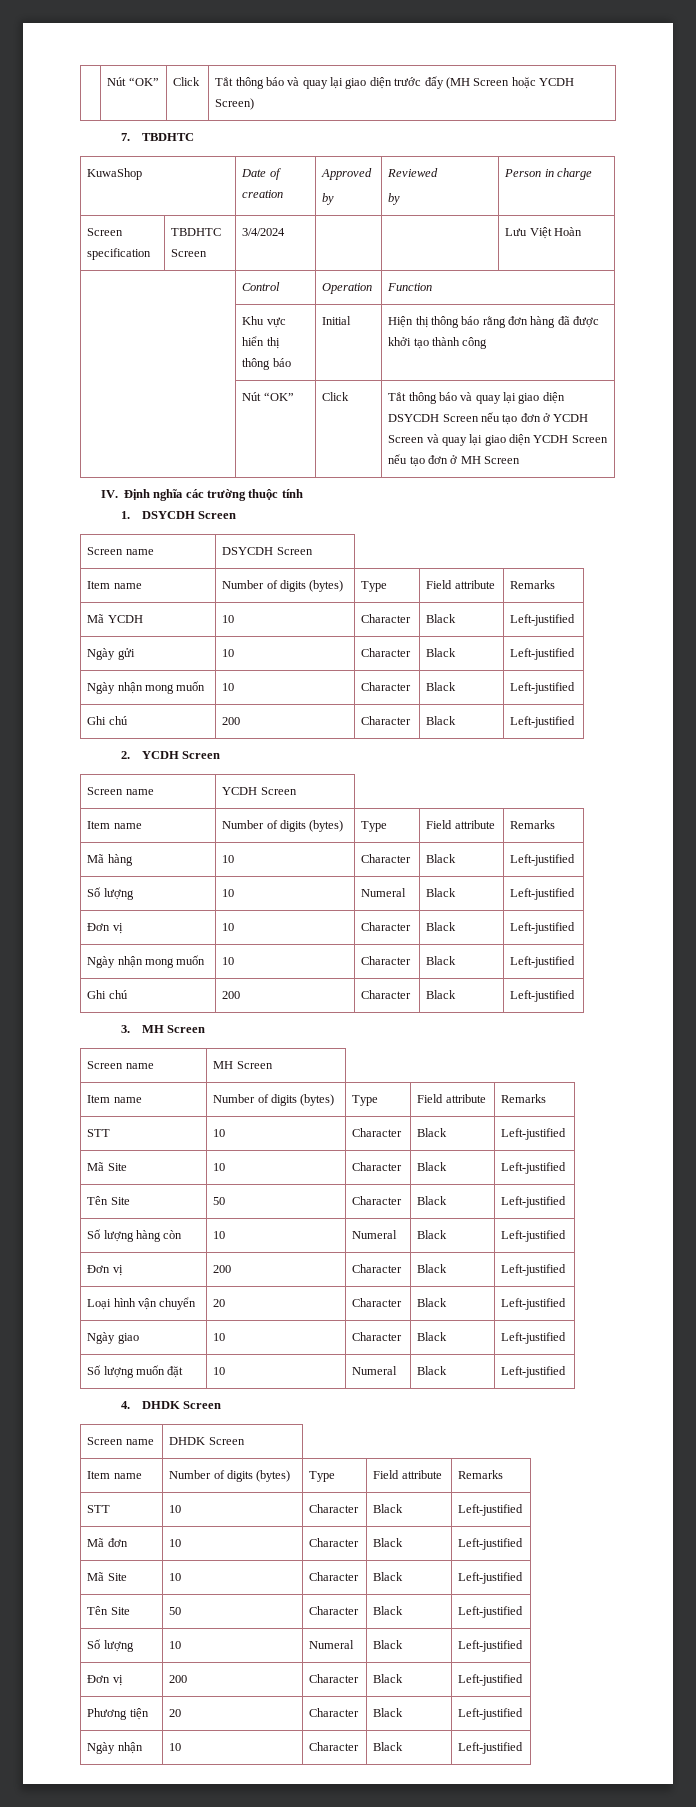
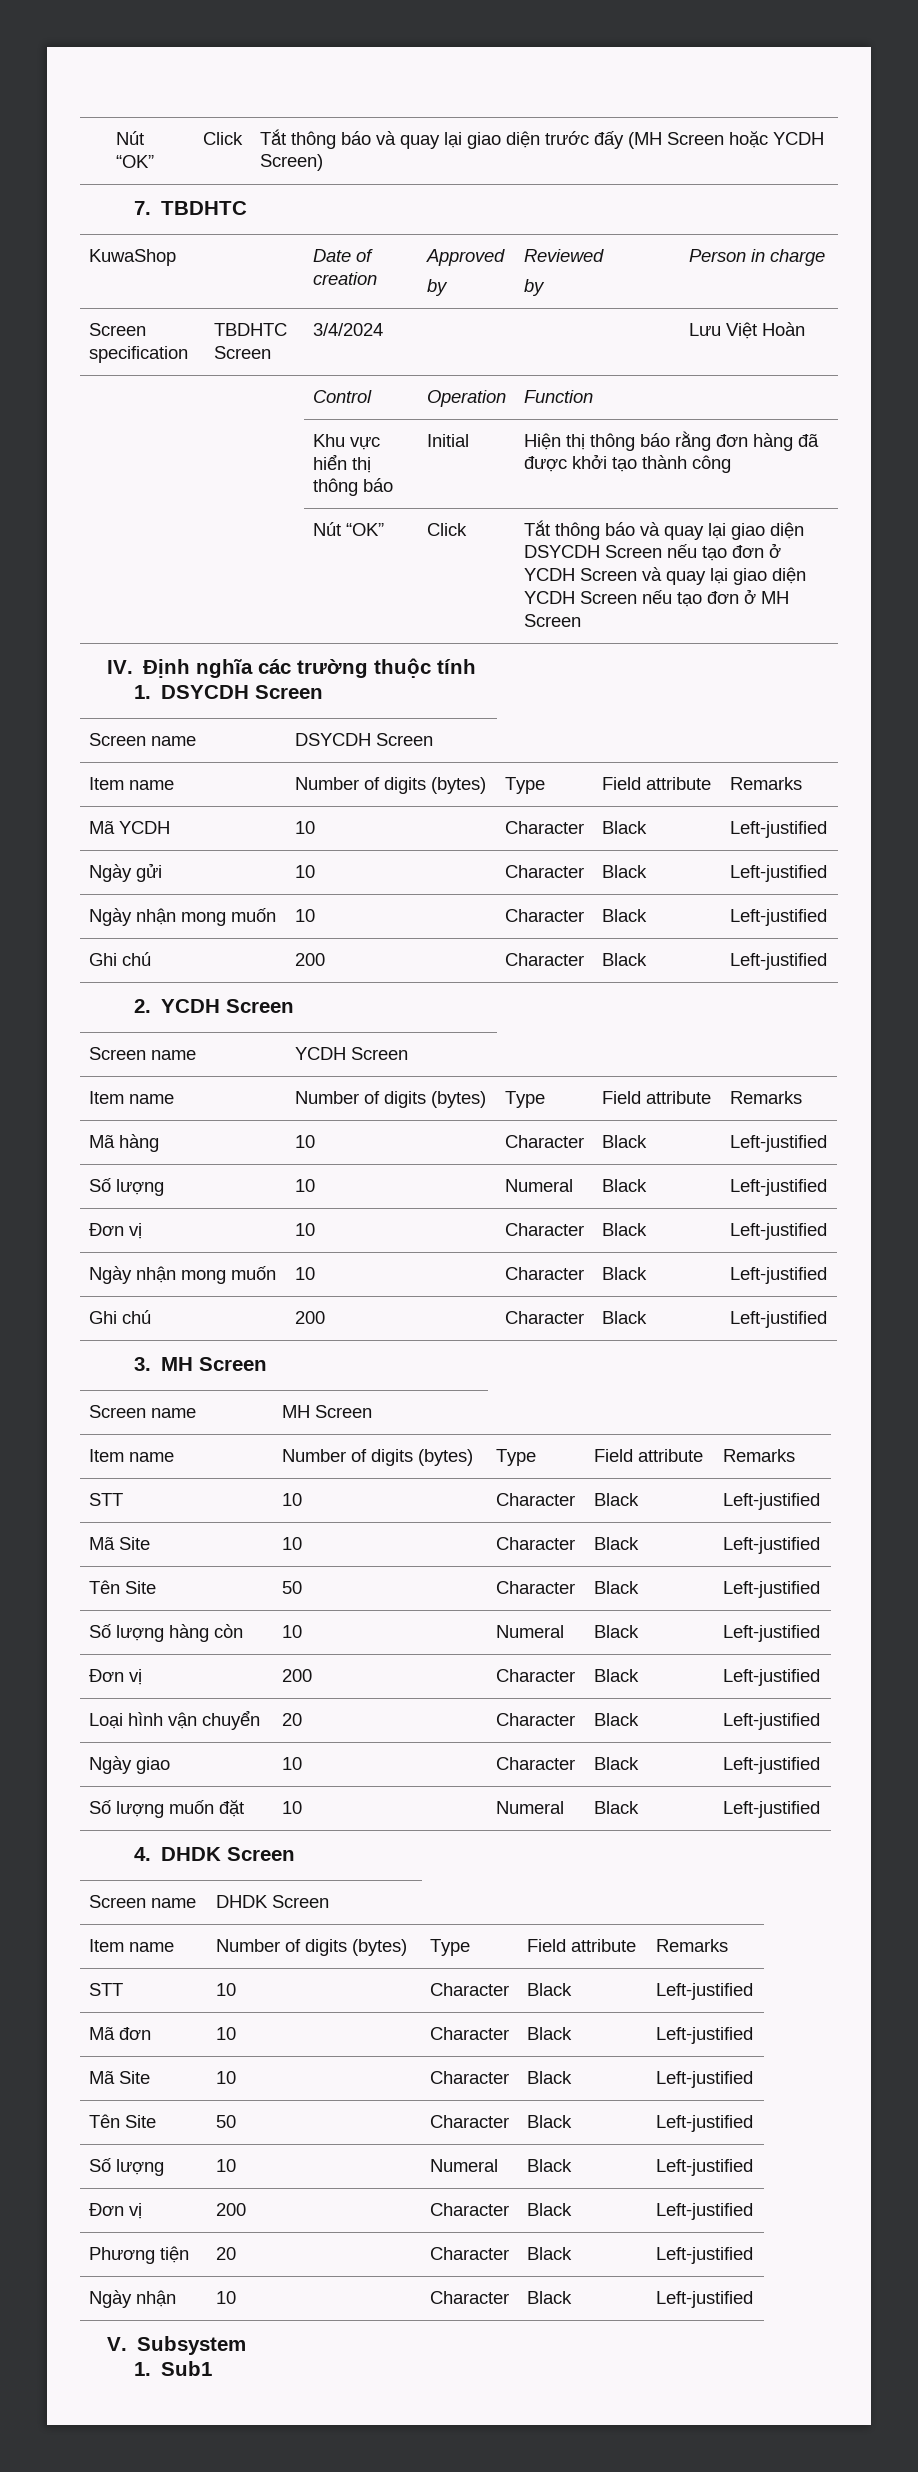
+ V. Subsystem
+ 1. Sub1

